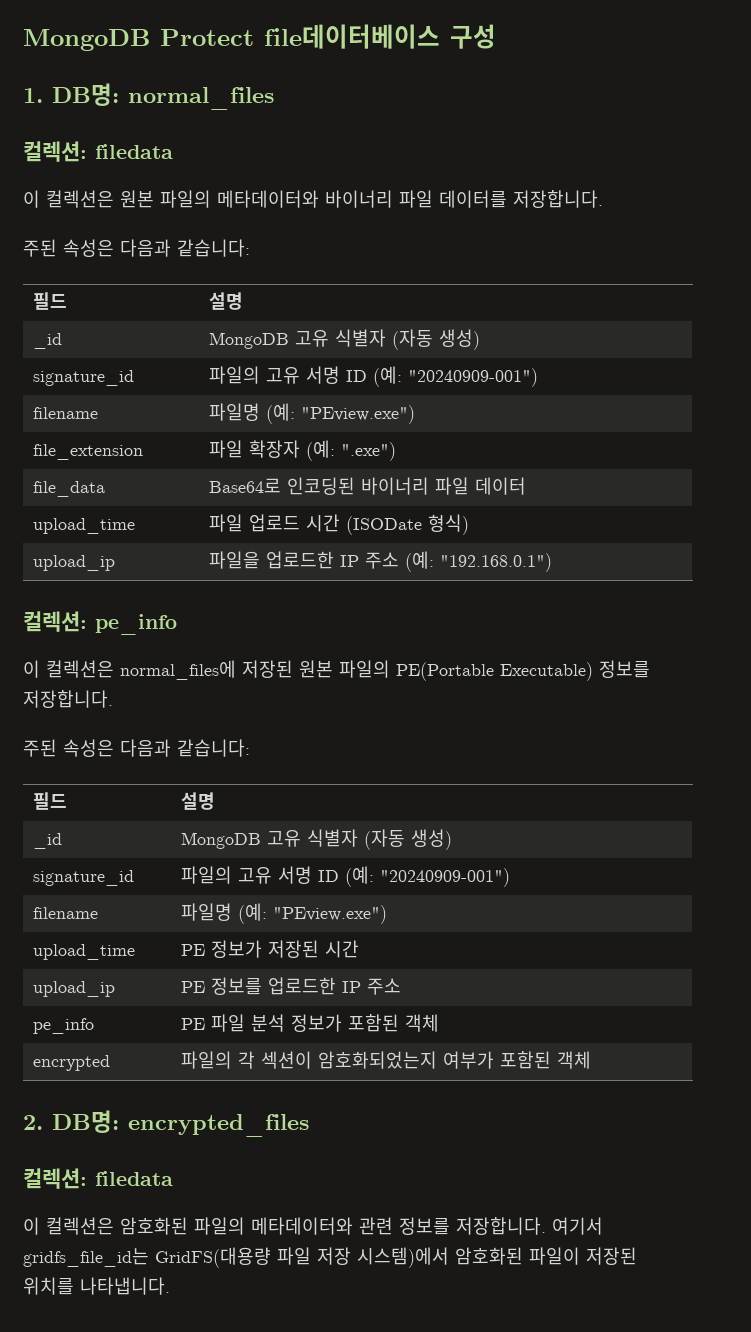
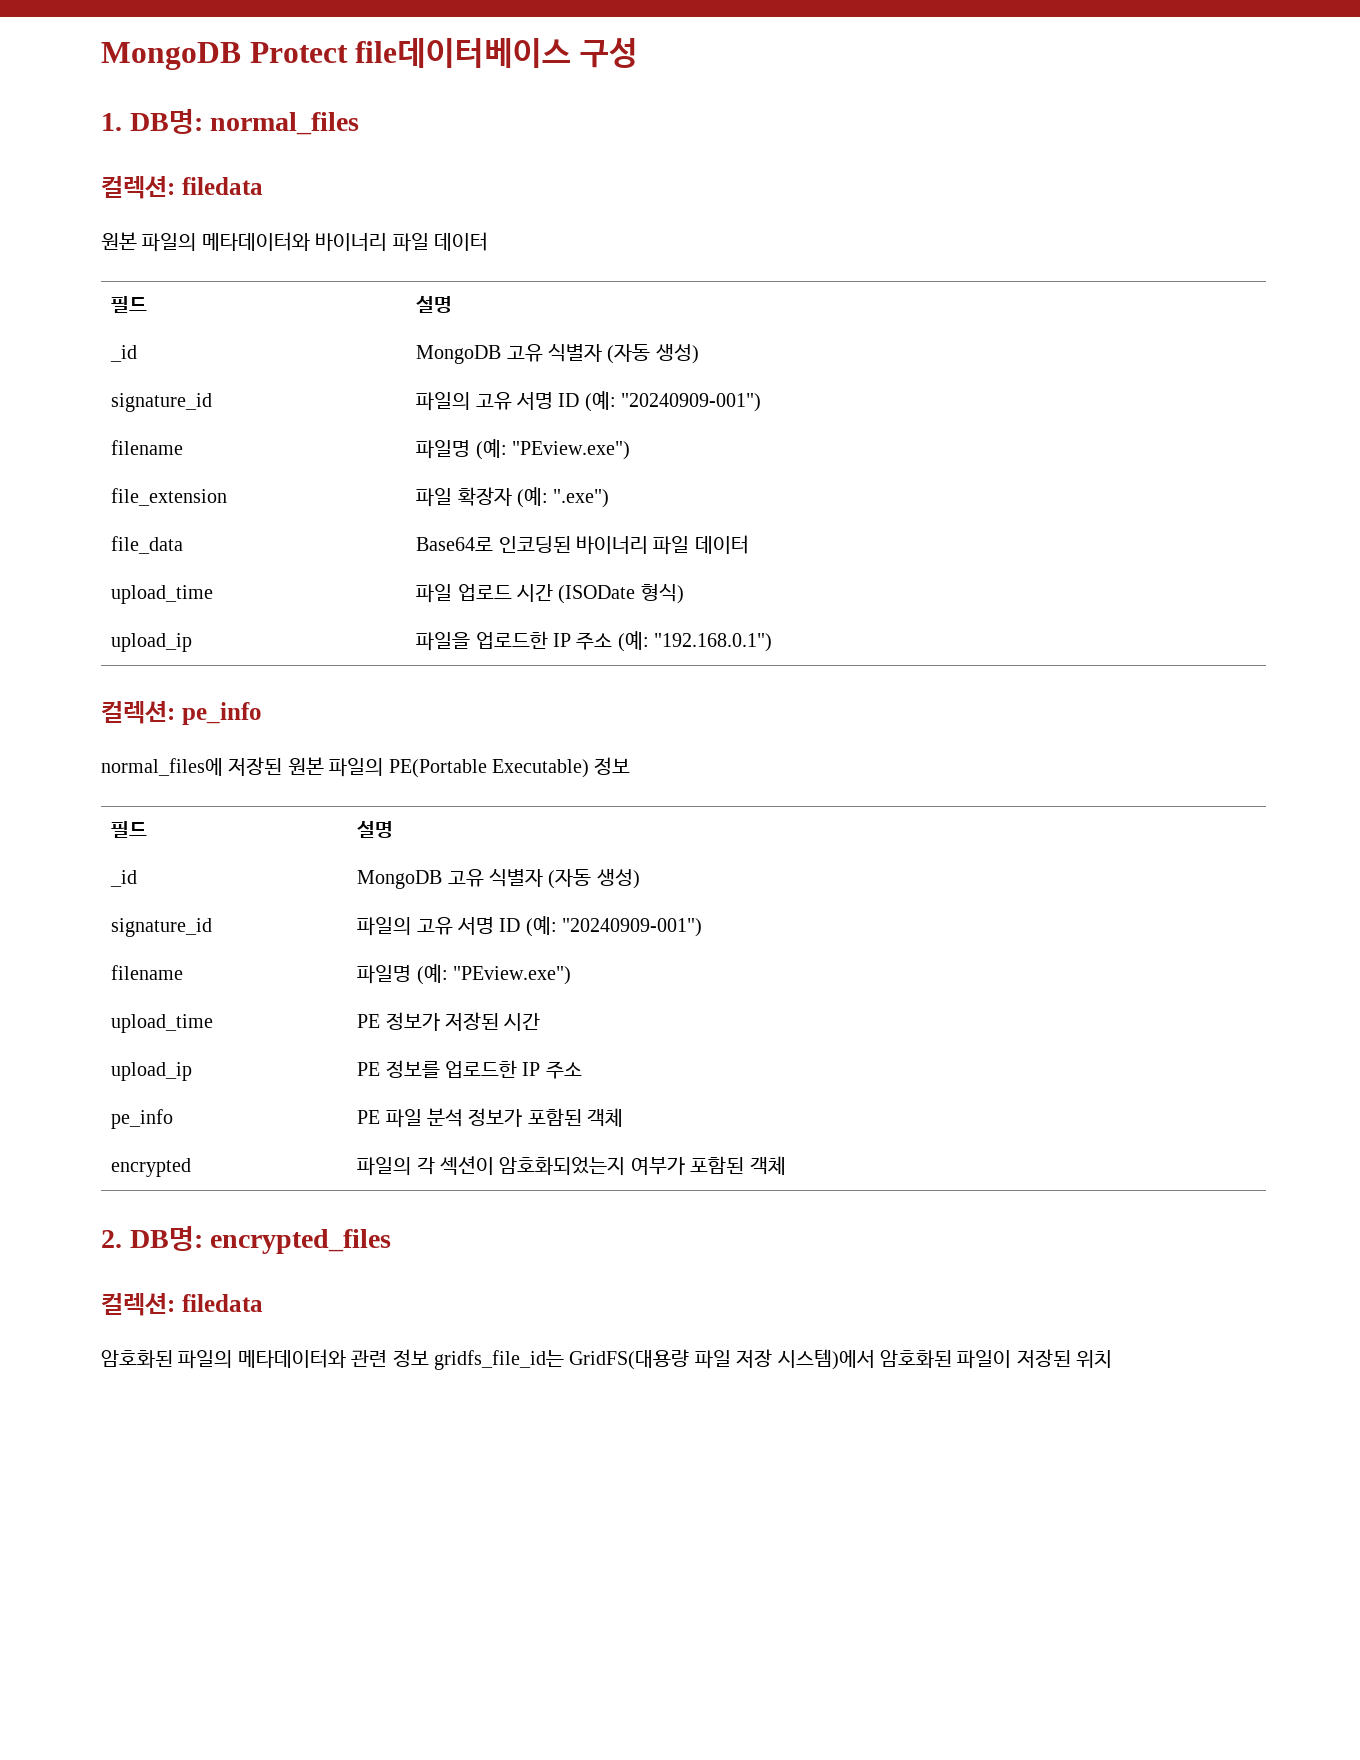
- 이 컬렉션은 원본 파일의 메타데이터와 바이너리 파일 데이터를 저장합니다.
- 주된 속성은 다음과 같습니다:
+ 원본 파일의 메타데이터와 바이너리 파일 데이터
- 이 컬렉션은 normal_files에 저장된 원본 파일의 PE(Portable Executable) 정보를 저장합니다.
- 주된 속성은 다음과 같습니다:
+ normal_files에 저장된 원본 파일의 PE(Portable Executable) 정보
- 이 컬렉션은 암호화된 파일의 메타데이터와 관련 정보를 저장합니다. 여기서 gridfs_file_id는 GridFS(대용량 파일 저장 시스템)에서 암호화된 파일이 저장된 위치를 나타냅니다.
+ 암호화된 파일의 메타데이터와 관련 정보 gridfs_file_id는 GridFS(대용량 파일 저장 시스템)에서 암호화된 파일이 저장된 위치

